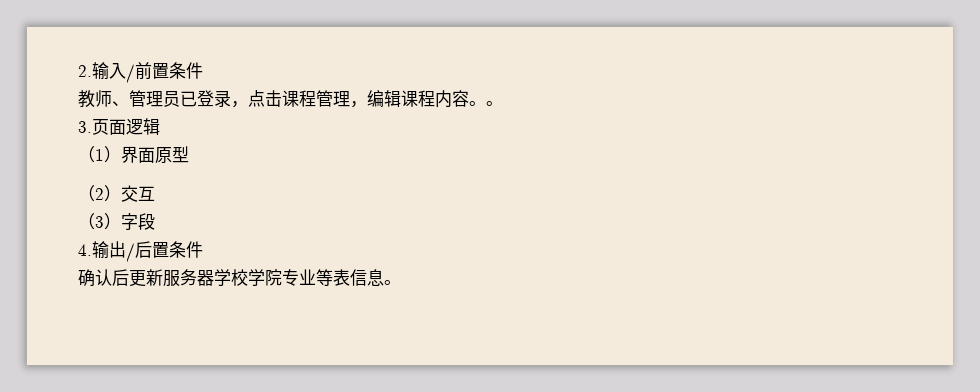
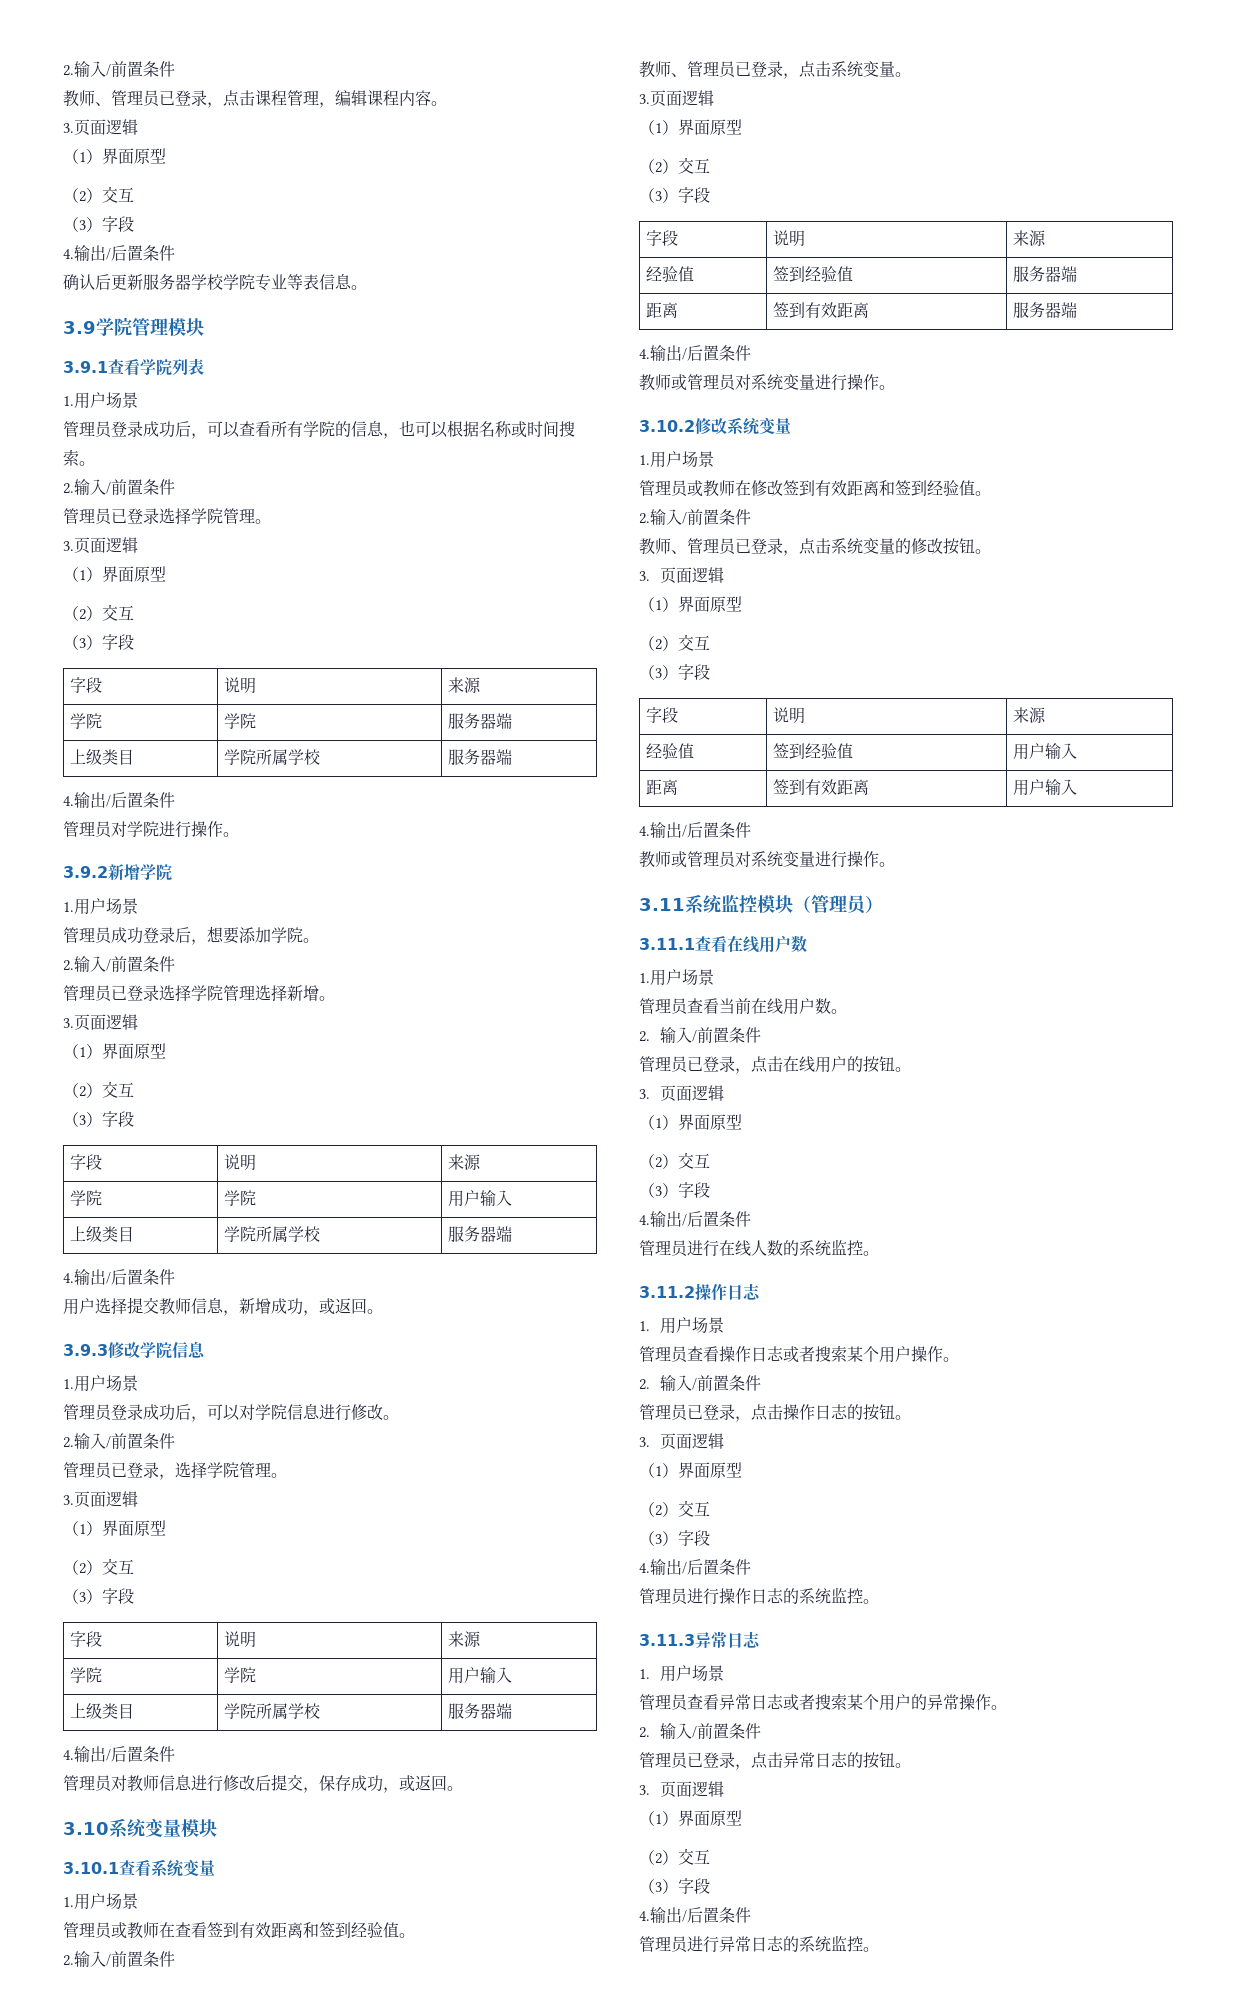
- 教师、管理员已登录，点击课程管理，编辑课程内容。。
+ 教师、管理员已登录，点击课程管理，编辑课程内容。
+ 3.9学院管理模块
+ 3.9.1查看学院列表
+ 1.用户场景
+ 管理员登录成功后，可以查看所有学院的信息，也可以根据名称或时间搜索。
+ 2.输入/前置条件
+ 管理员已登录选择学院管理。
+ 3.页面逻辑
+ （1）界面原型
+ （2）交互
+ （3）字段
+ 字段 | 说明 | 来源
+ 学院 | 学院 | 服务器端
+ 上级类目 | 学院所属学校 | 服务器端
+ 4.输出/后置条件
+ 管理员对学院进行操作。
+ 3.9.2新增学院
+ 1.用户场景
+ 管理员成功登录后，想要添加学院。
+ 2.输入/前置条件
+ 管理员已登录选择学院管理选择新增。
+ 3.页面逻辑
+ （1）界面原型
+ （2）交互
+ （3）字段
+ 字段 | 说明 | 来源
+ 学院 | 学院 | 用户输入
+ 上级类目 | 学院所属学校 | 服务器端
+ 4.输出/后置条件
+ 用户选择提交教师信息，新增成功，或返回。
+ 3.9.3修改学院信息
+ 1.用户场景
+ 管理员登录成功后，可以对学院信息进行修改。
+ 2.输入/前置条件
+ 管理员已登录，选择学院管理。
+ 3.页面逻辑
+ （1）界面原型
+ （2）交互
+ （3）字段
+ 字段 | 说明 | 来源
+ 学院 | 学院 | 用户输入
+ 上级类目 | 学院所属学校 | 服务器端
+ 4.输出/后置条件
+ 管理员对教师信息进行修改后提交，保存成功，或返回。
+ 3.10系统变量模块
+ 3.10.1查看系统变量
+ 1.用户场景
+ 管理员或教师在查看签到有效距离和签到经验值。
+ 2.输入/前置条件
+ 教师、管理员已登录，点击系统变量。
+ 3.页面逻辑
+ （1）界面原型
+ （2）交互
+ （3）字段
+ 字段 | 说明 | 来源
+ 经验值 | 签到经验值 | 服务器端
+ 距离 | 签到有效距离 | 服务器端
+ 4.输出/后置条件
+ 教师或管理员对系统变量进行操作。
+ 3.10.2修改系统变量
+ 1.用户场景
+ 管理员或教师在修改签到有效距离和签到经验值。
+ 2.输入/前置条件
+ 教师、管理员已登录，点击系统变量的修改按钮。
+ 3.页面逻辑
+ （1）界面原型
+ （2）交互
+ （3）字段
+ 字段 | 说明 | 来源
+ 经验值 | 签到经验值 | 用户输入
+ 距离 | 签到有效距离 | 用户输入
+ 4.输出/后置条件
+ 教师或管理员对系统变量进行操作。
+ 3.11系统监控模块（管理员）
+ 3.11.1查看在线用户数
+ 1.用户场景
+ 管理员查看当前在线用户数。
+ 2.输入/前置条件
+ 管理员已登录，点击在线用户的按钮。
+ 3.页面逻辑
+ （1）界面原型
+ （2）交互
+ （3）字段
+ 4.输出/后置条件
+ 管理员进行在线人数的系统监控。
+ 3.11.2操作日志
+ 1.用户场景
+ 管理员查看操作日志或者搜索某个用户操作。
+ 2.输入/前置条件
+ 管理员已登录，点击操作日志的按钮。
+ 3.页面逻辑
+ （1）界面原型
+ （2）交互
+ （3）字段
+ 4.输出/后置条件
+ 管理员进行操作日志的系统监控。
+ 3.11.3异常日志
+ 1.用户场景
+ 管理员查看异常日志或者搜索某个用户的异常操作。
+ 2.输入/前置条件
+ 管理员已登录，点击异常日志的按钮。
+ 3.页面逻辑
+ （1）界面原型
+ （2）交互
+ （3）字段
+ 4.输出/后置条件
+ 管理员进行异常日志的系统监控。

